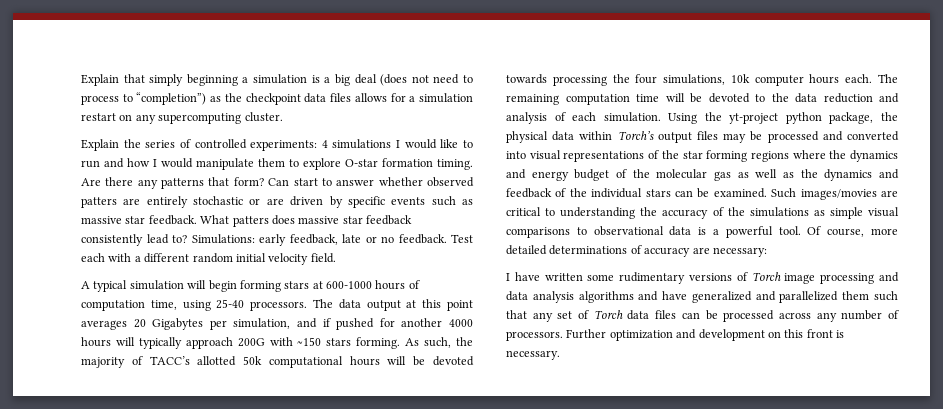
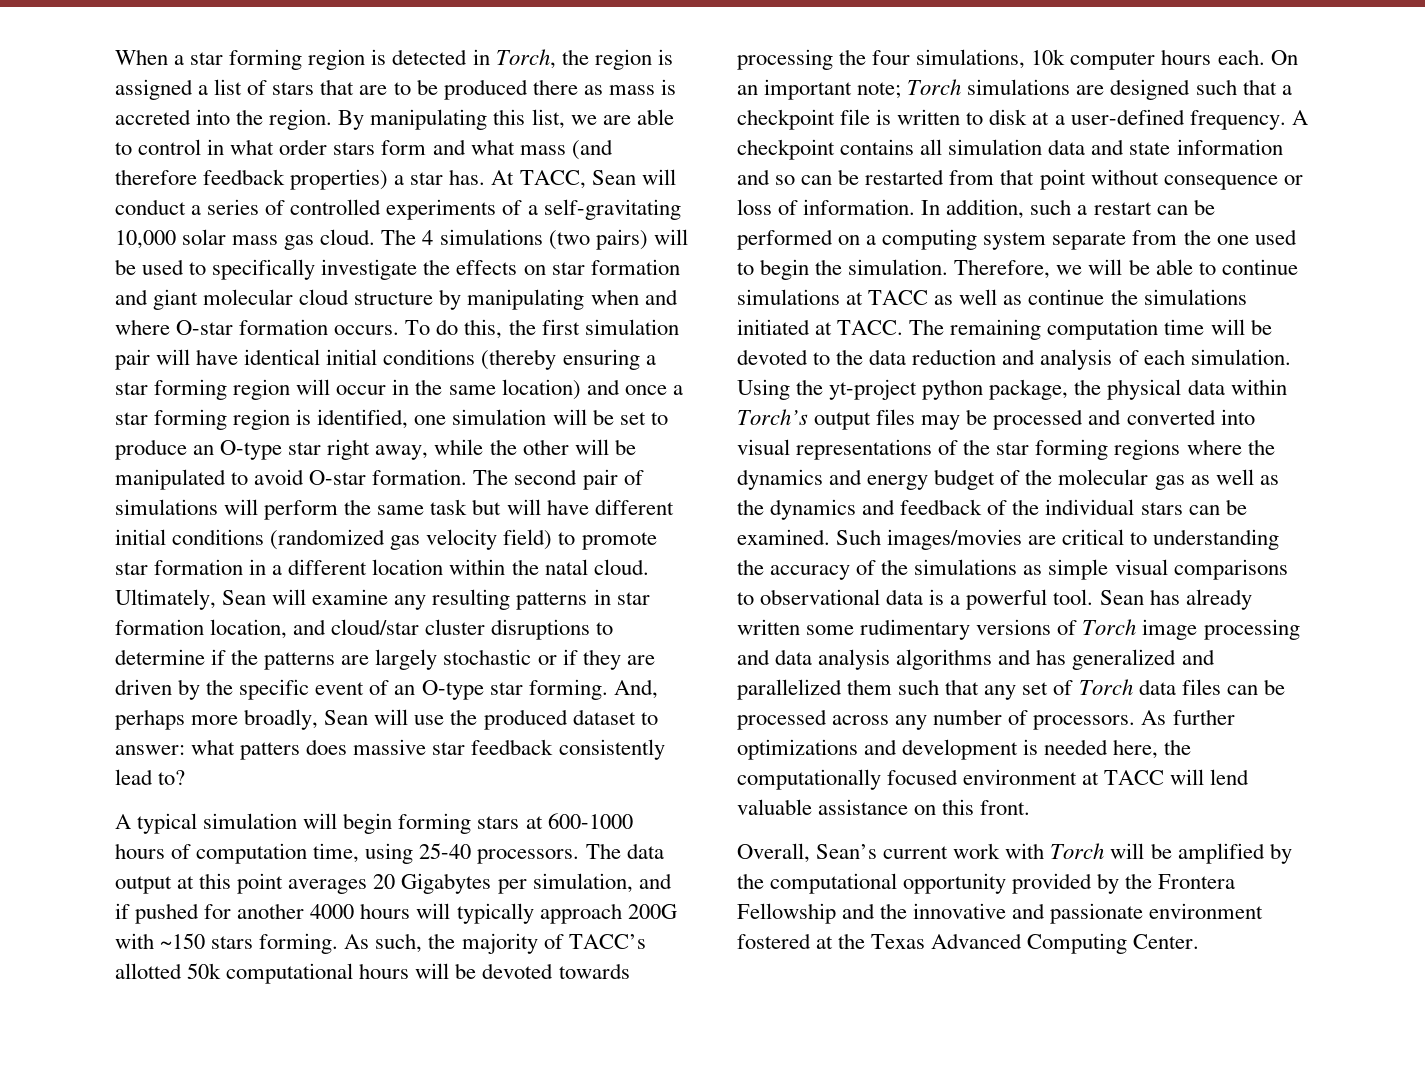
- Explain that simply beginning a simulation is a big deal (does not need to process to “completion”) as the checkpoint data files allows for a simulation restart on any supercomputing cluster.
- Explain the series of controlled experiments: 4 simulations I would like to run and how I would manipulate them to explore O-star formation timing. Are there any patterns that form? Can start to answer whether observed patters are entirely stochastic or are driven by specific events such as massive star feedback. What patters does massive star feedback consistently lead to? Simulations: early feedback, late or no feedback. Test each with a different random initial velocity field.
+ When a star forming region is detected in Torch, the region is assigned a list of stars that are to be produced there as mass is accreted into the region. By manipulating this list, we are able to control in what order stars form and what mass (and therefore feedback properties) a star has. At TACC, Sean will conduct a series of controlled experiments of a self-gravitating 10,000 solar mass gas cloud. The 4 simulations (two pairs) will be used to specifically investigate the effects on star formation and giant molecular cloud structure by manipulating when and where O-star formation occurs. To do this, the first simulation pair will have identical initial conditions (thereby ensuring a star forming region will occur in the same location) and once a star forming region is identified, one simulation will be set to produce an O-type star right away, while the other will be manipulated to avoid O-star formation. The second pair of simulations will perform the same task but will have different initial conditions (randomized gas velocity field) to promote star formation in a different location within the natal cloud. Ultimately, Sean will examine any resulting patterns in star formation location, and cloud/star cluster disruptions to determine if the patterns are largely stochastic or if they are driven by the specific event of an O-type star forming. And, perhaps more broadly, Sean will use the produced dataset to answer: what patters does massive star feedback consistently lead to?
+ On an important note; Torch simulations are designed such that a checkpoint file is written to disk at a user-defined frequency. A checkpoint contains all simulation data and state information and so can be restarted from that point without consequence or loss of information. In addition, such a restart can be performed on a computing system separate from the one used to begin the simulation. Therefore, we will be able to continue simulations at TACC as well as continue the simulations initiated at TACC.
- Of course, more detailed determinations of accuracy are necessary:
- I have written some rudimentary versions of Torch image processing and data analysis algorithms and have generalized and parallelized them such that any set of Torch data files can be processed across any number of processors.
+ Sean has already written some rudimentary versions of Torch image processing and data analysis algorithms and has generalized and parallelized them such that any set of Torch data files can be processed across any number of processors.
- Further optimization and development on this front is necessary.
+ As further optimizations and development is needed here, the computationally focused environment at TACC will lend valuable assistance on this front.
+ Overall, Sean’s current work with Torch will be amplified by the computational opportunity provided by the Frontera Fellowship and the innovative and passionate environment fostered at the Texas Advanced Computing Center.

